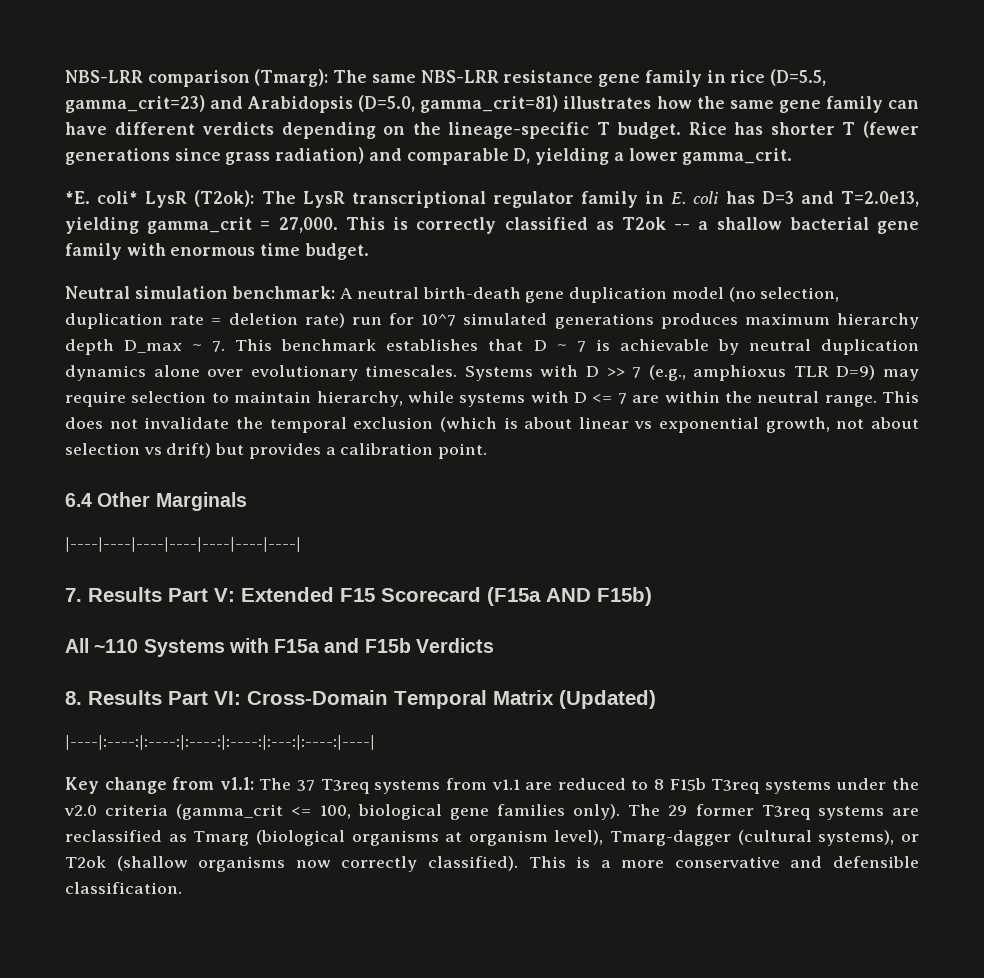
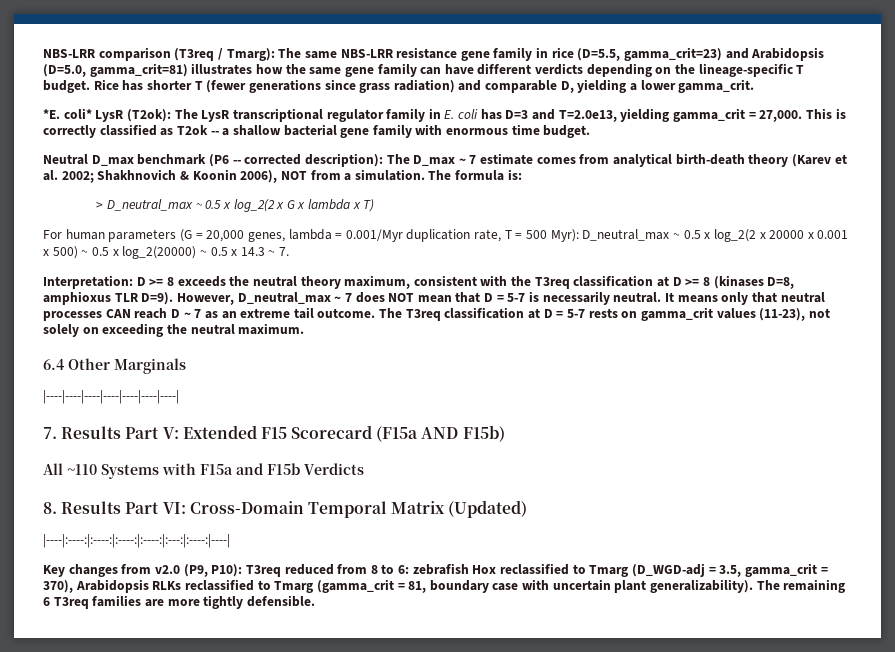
- NBS-LRR comparison (Tmarg): The same NBS-LRR resistance gene family in rice (D=5.5, gamma_crit=23) and Arabidopsis (D=5.0, gamma_crit=81) illustrates how the same gene family can have different verdicts depending on the lineage-specific T budget.
+ NBS-LRR comparison (T3req / Tmarg): The same NBS-LRR resistance gene family in rice (D=5.5, gamma_crit=23) and Arabidopsis (D=5.0, gamma_crit=81) illustrates how the same gene family can have different verdicts depending on the lineage-specific T budget.
- Neutral simulation benchmark: A neutral birth-death gene duplication model (no selection, duplication rate = deletion rate) run for 10^7 simulated generations produces maximum hierarchy depth D_max ~ 7. This benchmark establishes that D ~ 7 is achievable by neutral duplication dynamics alone over evolutionary timescales. Systems with D >> 7 (e.g., amphioxus TLR D=9) may require selection to maintain hierarchy, while systems with D <= 7 are within the neutral range. This does not invalidate the temporal exclusion (which is about linear vs exponential growth, not about selection vs drift) but provides a calibration point.
+ Neutral D_max benchmark (P6 -- corrected description): The D_max ~ 7 estimate comes from analytical birth-death theory (Karev et al. 2002; Shakhnovich & Koonin 2006), NOT from a simulation. The formula is:
+ > D_neutral_max ~ 0.5 x log_2(2 x G x lambda x T)
+ For human parameters (G = 20,000 genes, lambda = 0.001/Myr duplication rate, T = 500 Myr): D_neutral_max ~ 0.5 x log_2(2 x 20000 x 0.001 x 500) ~ 0.5 x log_2(20000) ~ 0.5 x 14.3 ~ 7.
+ Interpretation: D >= 8 exceeds the neutral theory maximum, consistent with the T3req classification at D >= 8 (kinases D=8, amphioxus TLR D=9). However, D_neutral_max ~ 7 does NOT mean that D = 5-7 is necessarily neutral. It means only that neutral processes CAN reach D ~ 7 as an extreme tail outcome. The T3req classification at D = 5-7 rests on gamma_crit values (11-23), not solely on exceeding the neutral maximum.
- Key change from v1.1: The 37 T3req systems from v1.1 are reduced to 8 F15b T3req systems under the v2.0 criteria (gamma_crit <= 100, biological gene families only). The 29 former T3req systems are reclassified as Tmarg (biological organisms at organism level), Tmarg-dagger (cultural systems), or T2ok (shallow organisms now correctly classified). This is a more conservative and defensible classification.
+ Key changes from v2.0 (P9, P10): T3req reduced from 8 to 6: zebrafish Hox reclassified to Tmarg (D_WGD-adj = 3.5, gamma_crit = 370), Arabidopsis RLKs reclassified to Tmarg (gamma_crit = 81, boundary case with uncertain plant generalizability). The remaining 6 T3req families are more tightly defensible.

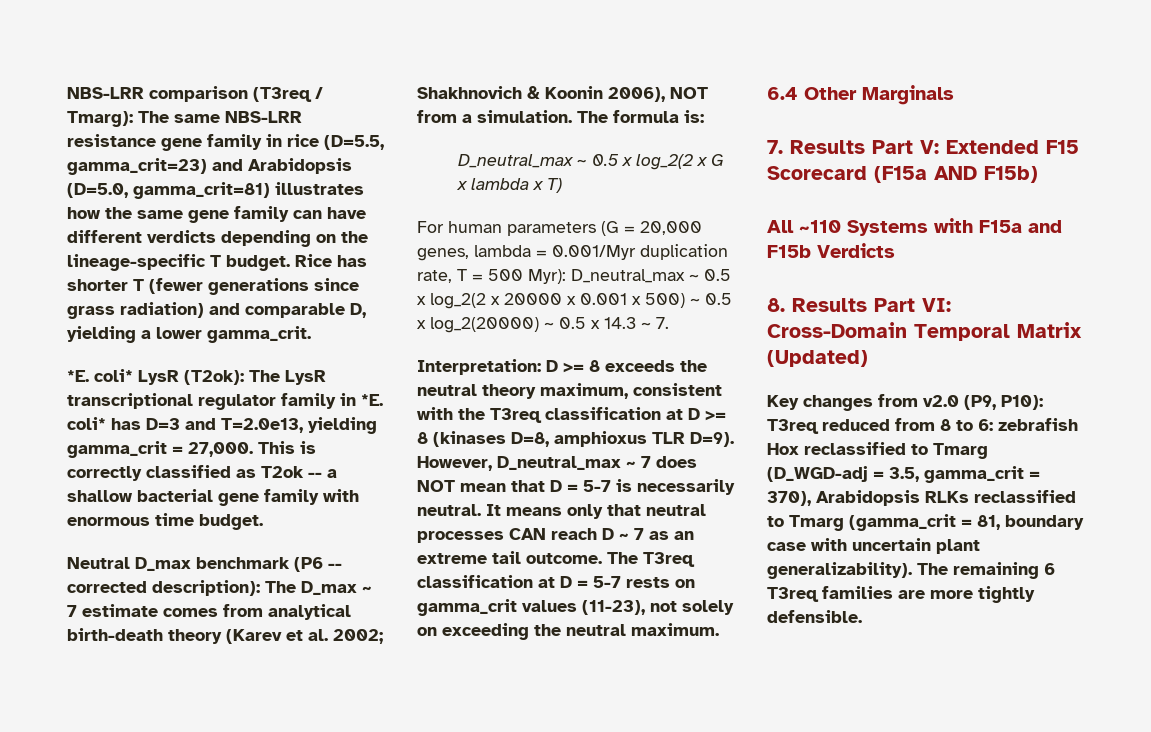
- *E. coli* LysR (T2ok): The LysR transcriptional regulator family in E. coli has D=3 and T=2.0e13, yielding gamma_crit = 27,000.
+ *E. coli* LysR (T2ok): The LysR transcriptional regulator family in *E. coli* has D=3 and T=2.0e13, yielding gamma_crit = 27,000.
- > D_neutral_max ~ 0.5 x log_2(2 x G x lambda x T)
+ D_neutral_max ~ 0.5 x log_2(2 x G x lambda x T)
- |----|----|----|----|----|----|----|
- |----|:----:|:----:|:----:|:----:|:---:|:----:|----|

